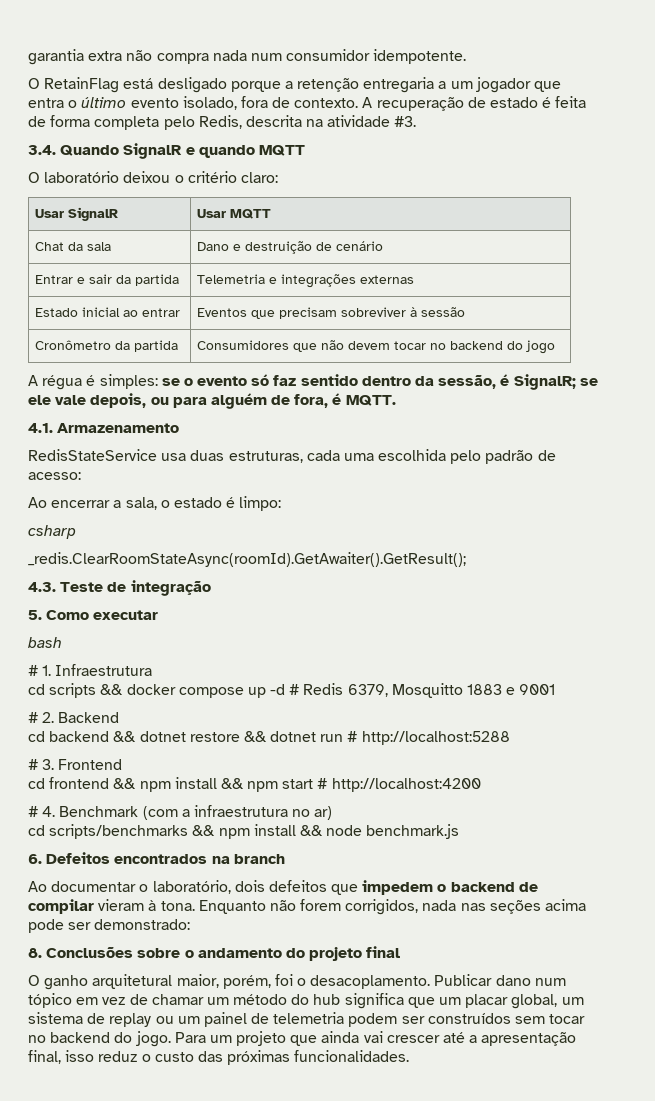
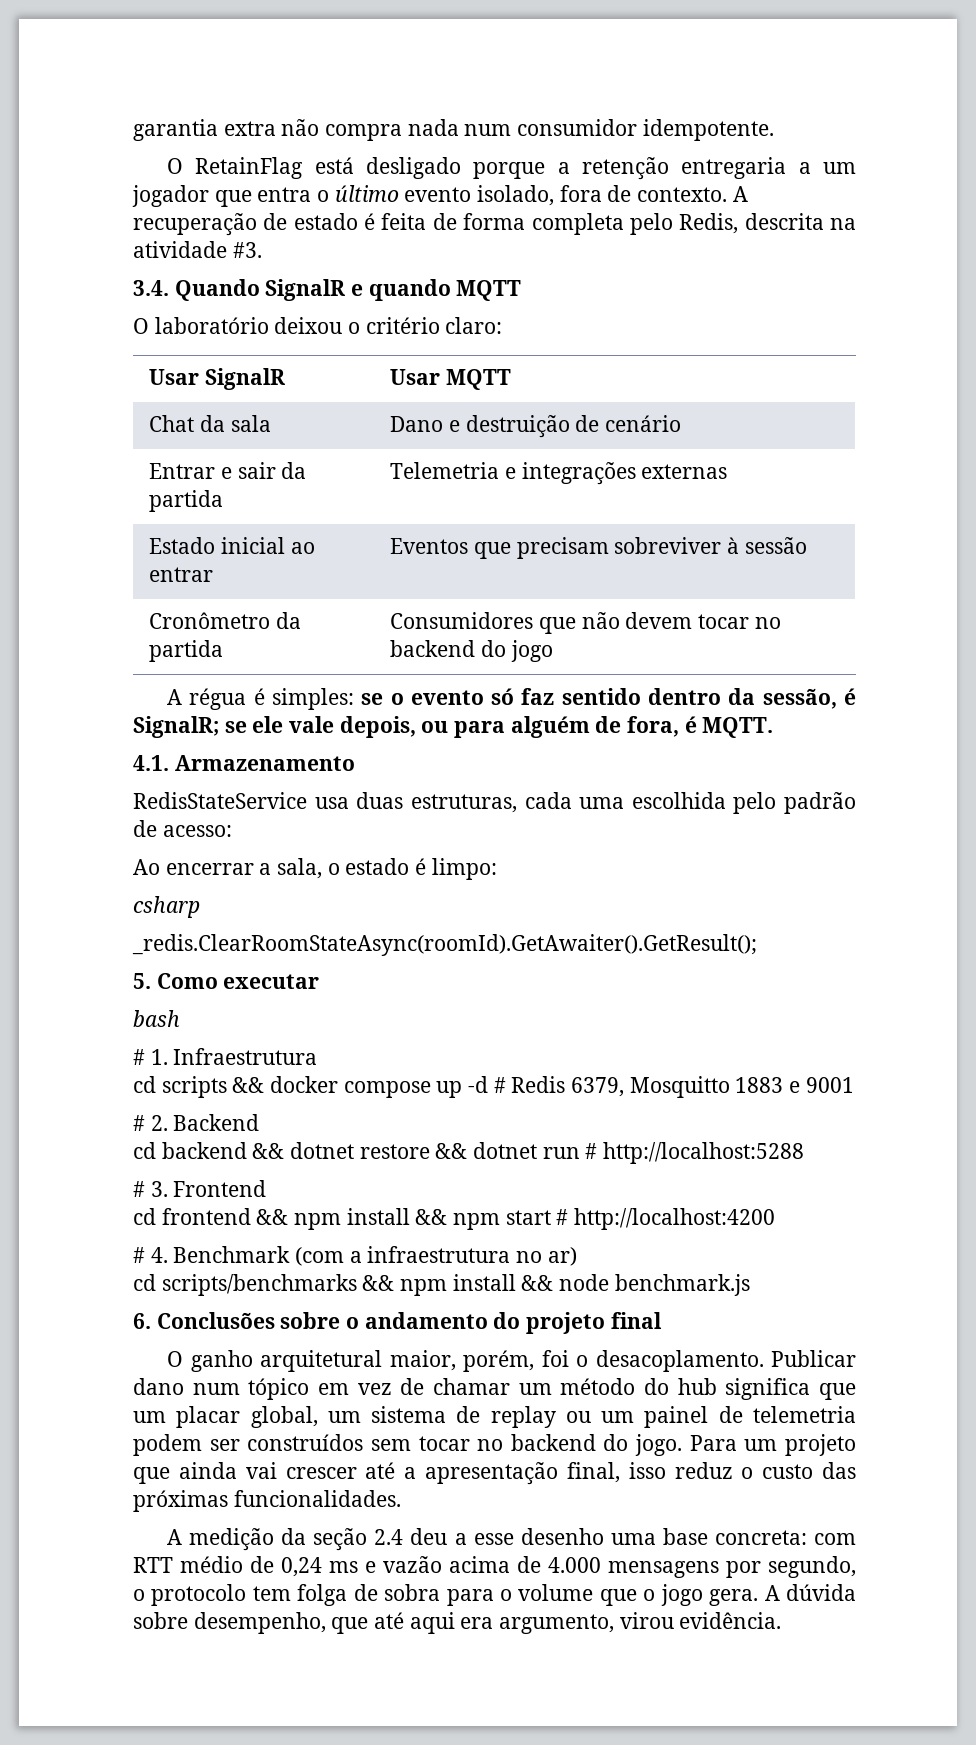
- 4.3. Teste de integração
- 6. Defeitos encontrados na branch
- Ao documentar o laboratório, dois defeitos que impedem o backend de compilar vieram à tona. Enquanto não forem corrigidos, nada nas seções acima pode ser demonstrado:
- 8. Conclusões sobre o andamento do projeto final
+ 6. Conclusões sobre o andamento do projeto final
+ A medição da seção 2.4 deu a esse desenho uma base concreta: com RTT médio de 0,24 ms e vazão acima de 4.000 mensagens por segundo, o protocolo tem folga de sobra para o volume que o jogo gera. A dúvida sobre desempenho, que até aqui era argumento, virou evidência.

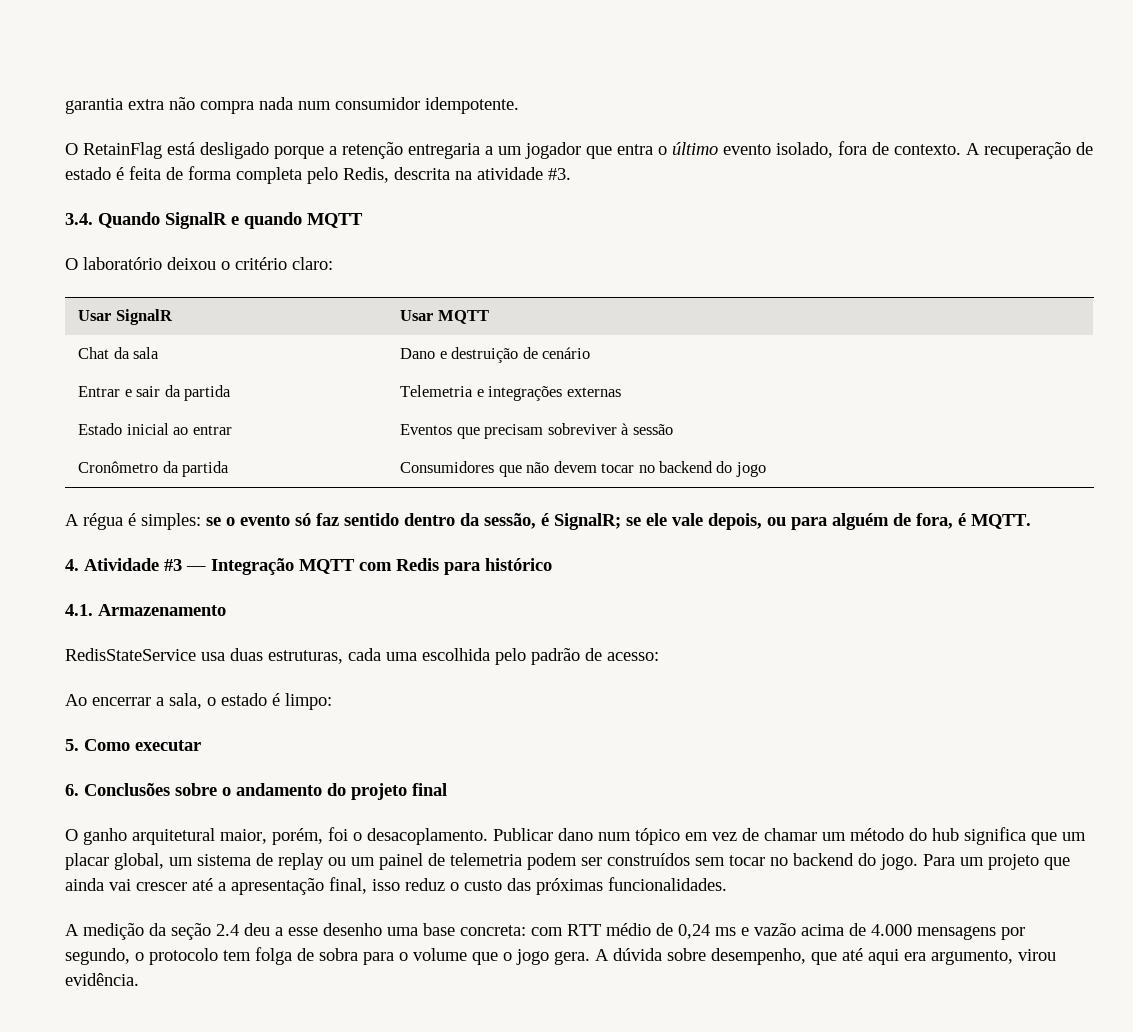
+ 4. Atividade #3 — Integração MQTT com Redis para histórico
- csharp
- _redis.ClearRoomStateAsync(roomId).GetAwaiter().GetResult();
- bash
- # 1. Infraestrutura
- cd scripts && docker compose up -d # Redis 6379, Mosquitto 1883 e 9001
- # 2. Backend
- cd backend && dotnet restore && dotnet run # http://localhost:5288
- # 3. Frontend
- cd frontend && npm install && npm start # http://localhost:4200
- # 4. Benchmark (com a infraestrutura no ar)
- cd scripts/benchmarks && npm install && node benchmark.js

